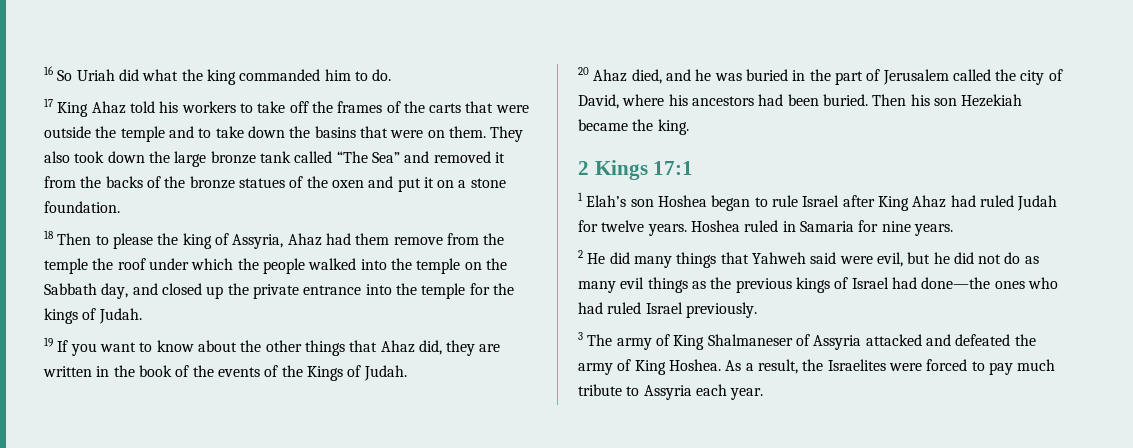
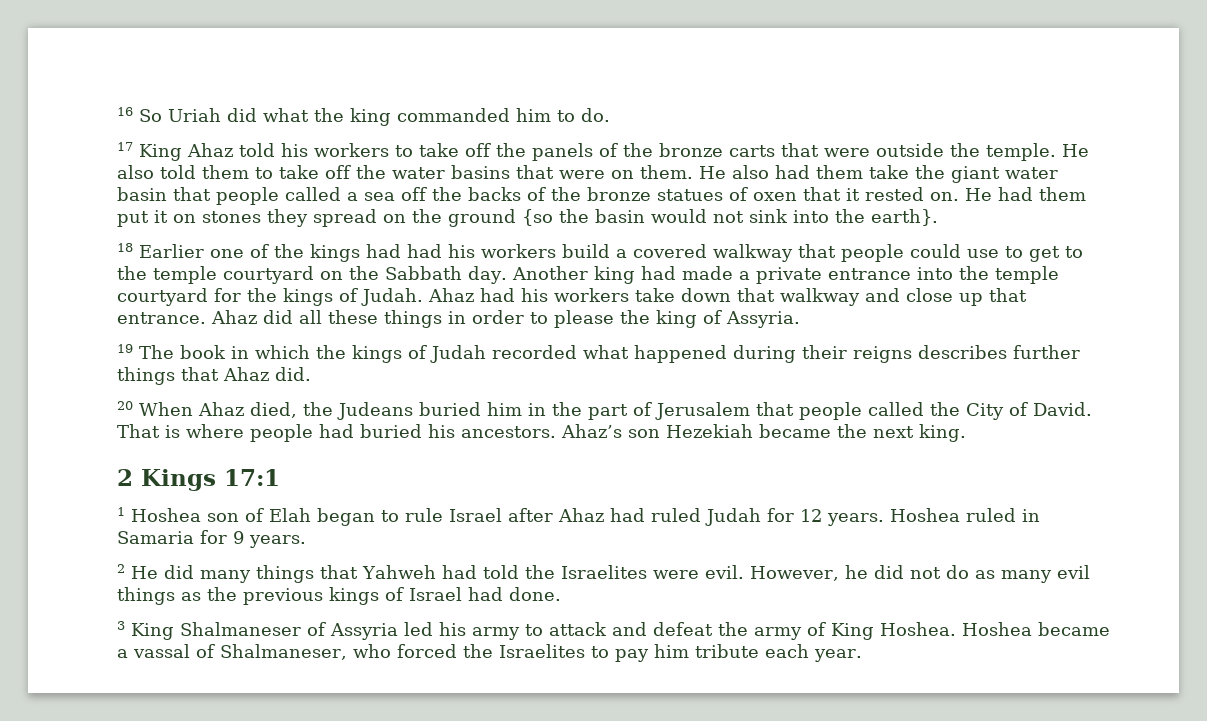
- 17 King Ahaz told his workers to take off the frames of the carts that were outside the temple and to take down the basins that were on them.
+ 17 King Ahaz told his workers to take off the panels of the bronze carts that were outside the temple. He also told them to take off the water basins that were on them.
- They also took down the large bronze tank called “The Sea” and removed it from the backs of the bronze statues of the oxen and put it on a stone foundation.
- 18 Then to please the king of Assyria, Ahaz had them remove from the temple the roof under which the people walked into the temple on the Sabbath day, and closed up the private entrance into the temple for the kings of Judah.
- 19 If you want to know about the other things that Ahaz did, they are written in the book of the events of the Kings of Judah.
+ He also had them take the giant water basin that people called a sea off the backs of the bronze statues of oxen that it rested on. He had them put it on stones they spread on the ground {so the basin would not sink into the earth}.
+ 18 Earlier one of the kings had had his workers build a covered walkway that people could use to get to the temple courtyard on the Sabbath day. Another king had made a private entrance into the temple courtyard for the kings of Judah. Ahaz had his workers take down that walkway and close up that entrance. Ahaz did all these things in order to please the king of Assyria.
+ 19 The book in which the kings of Judah recorded what happened during their reigns describes further things that Ahaz did.
- 20 Ahaz died, and he was buried in the part of Jerusalem called the city of David, where his ancestors had been buried. Then his son Hezekiah became the king.
+ 20 When Ahaz died, the Judeans buried him in the part of Jerusalem that people called the City of David. That is where people had buried his ancestors. Ahaz’s son Hezekiah became the next king.
- 1 Elah’s son Hoshea began to rule Israel after King Ahaz had ruled Judah for twelve years.
+ 1 Hoshea son of Elah began to rule Israel after Ahaz had ruled Judah for 12 years.
- Hoshea ruled in Samaria for nine years.
+ Hoshea ruled in Samaria for 9 years.
- 2 He did many things that Yahweh said were evil, but he did not do as many evil things as the previous kings of Israel had done—the ones who had ruled Israel previously.
- 3 The army of King Shalmaneser of Assyria attacked and defeated the army of King Hoshea.
+ 2 He did many things that Yahweh had told the Israelites were evil. However, he did not do as many evil things as the previous kings of Israel had done.
+ 3 King Shalmaneser of Assyria led his army to attack and defeat the army of King Hoshea.
- As a result, the Israelites were forced to pay much tribute to Assyria each year.
+ Hoshea became a vassal of Shalmaneser, who forced the Israelites to pay him tribute each year.

